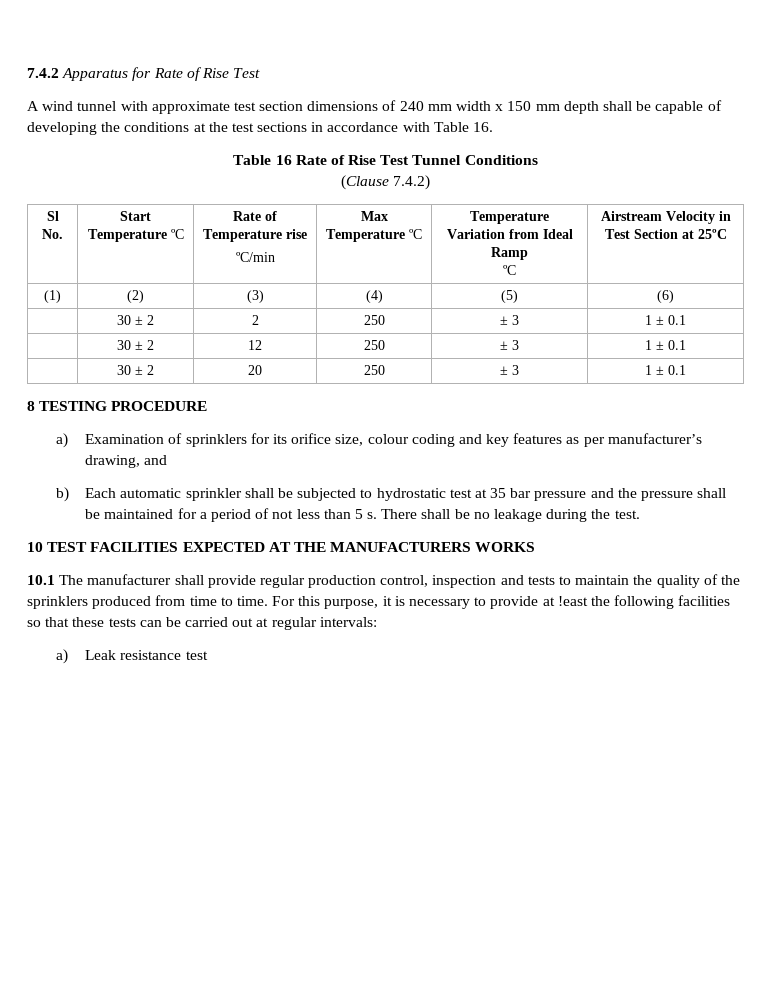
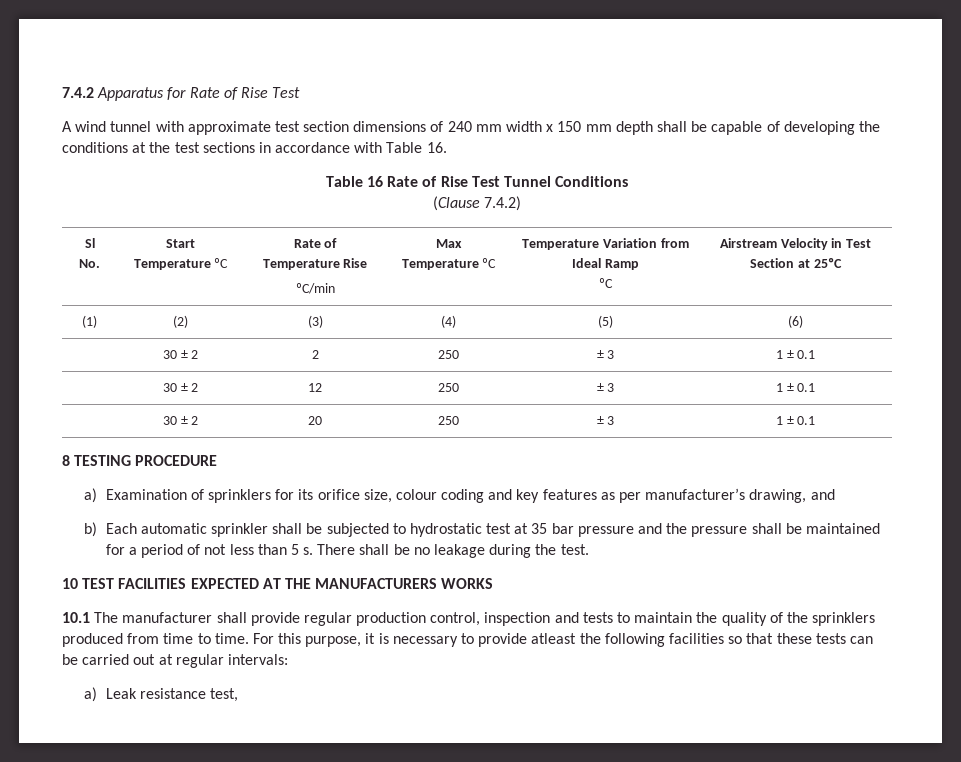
- Sl No. | Start Temperature ºC | Rate of Temperature rise
+ Sl No. | Start Temperature ºC | Rate of Temperature Rise
- For this purpose, it is necessary to provide at !east the following facilities so that these tests can be carried out at regular intervals:
+ For this purpose, it is necessary to provide atleast the following facilities so that these tests can be carried out at regular intervals:
- a) Leak resistance test
+ a) Leak resistance test,

